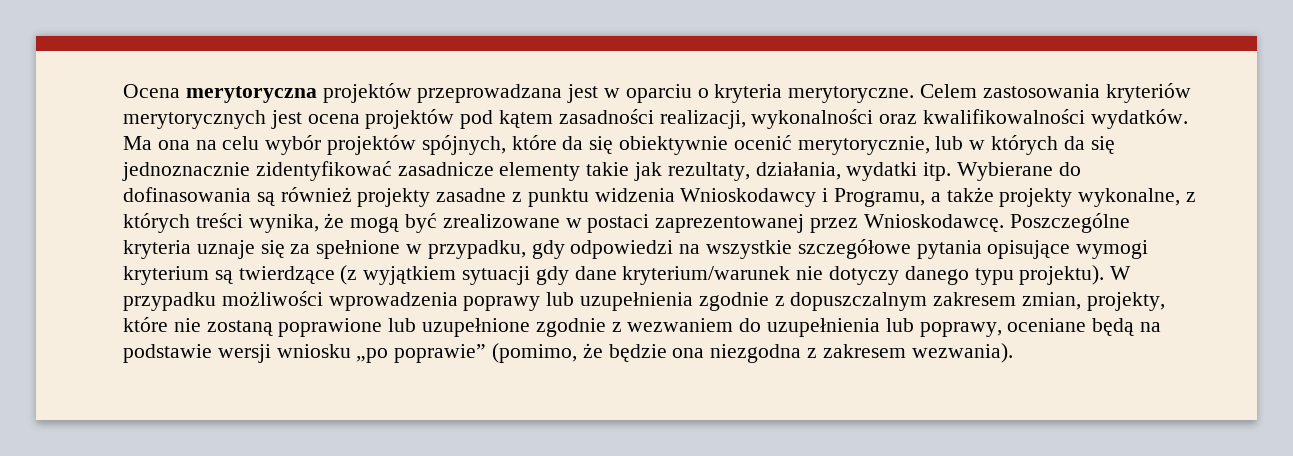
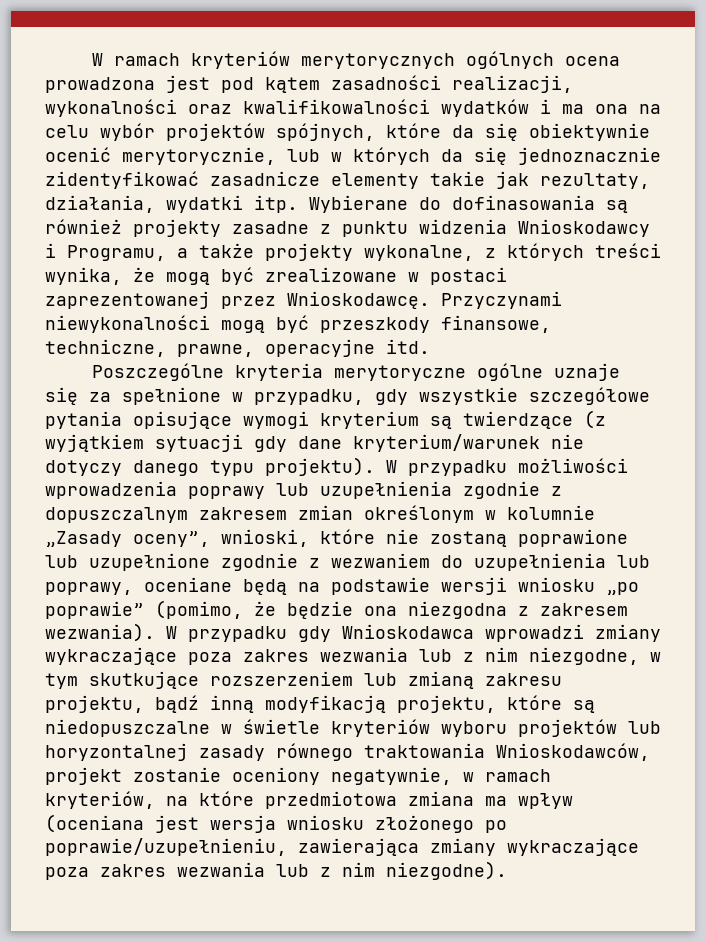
- Ocena merytoryczna projektów przeprowadzana jest w oparciu o kryteria merytoryczne. Celem zastosowania kryteriów merytorycznych jest ocena projektów pod kątem zasadności realizacji, wykonalności oraz kwalifikowalności wydatków. Ma ona na celu wybór projektów spójnych, które da się obiektywnie ocenić merytorycznie, lub w których da się jednoznacznie zidentyfikować zasadnicze elementy takie jak rezultaty, działania, wydatki itp.
+ W ramach kryteriów merytorycznych ogólnych ocena prowadzona jest pod kątem zasadności realizacji, wykonalności oraz kwalifikowalności wydatków i ma ona na celu wybór projektów spójnych, które da się obiektywnie ocenić merytorycznie, lub w których da się jednoznacznie zidentyfikować zasadnicze elementy takie jak rezultaty, działania, wydatki itp.
- Poszczególne kryteria uznaje się za spełnione w przypadku, gdy odpowiedzi na wszystkie szczegółowe pytania opisujące wymogi kryterium są twierdzące (z wyjątkiem sytuacji gdy dane kryterium/warunek nie dotyczy danego typu projektu).
+ Przyczynami niewykonalności mogą być przeszkody finansowe, techniczne, prawne, operacyjne itd.
+ Poszczególne kryteria merytoryczne ogólne uznaje się za spełnione w przypadku, gdy wszystkie szczegółowe pytania opisujące wymogi kryterium są twierdzące (z wyjątkiem sytuacji gdy dane kryterium/warunek nie dotyczy danego typu projektu).
- W przypadku możliwości wprowadzenia poprawy lub uzupełnienia zgodnie z dopuszczalnym zakresem zmian, projekty, które nie zostaną poprawione lub uzupełnione zgodnie z wezwaniem do uzupełnienia lub poprawy, oceniane będą na podstawie wersji wniosku „po poprawie” (pomimo, że będzie ona niezgodna z zakresem wezwania).
+ W przypadku możliwości wprowadzenia poprawy lub uzupełnienia zgodnie z dopuszczalnym zakresem zmian określonym w kolumnie „Zasady oceny”, wnioski, które nie zostaną poprawione lub uzupełnione zgodnie z wezwaniem do uzupełnienia lub poprawy, oceniane będą na podstawie wersji wniosku „po poprawie” (pomimo, że będzie ona niezgodna z zakresem wezwania).
+ W przypadku gdy Wnioskodawca wprowadzi zmiany wykraczające poza zakres wezwania lub z nim niezgodne, w tym skutkujące rozszerzeniem lub zmianą zakresu projektu, bądź inną modyfikacją projektu, które są niedopuszczalne w świetle kryteriów wyboru projektów lub horyzontalnej zasady równego traktowania Wnioskodawców, projekt zostanie oceniony negatywnie, w ramach kryteriów, na które przedmiotowa zmiana ma wpływ (oceniana jest wersja wniosku złożonego po poprawie/uzupełnieniu, zawierająca zmiany wykraczające poza zakres wezwania lub z nim niezgodne).

